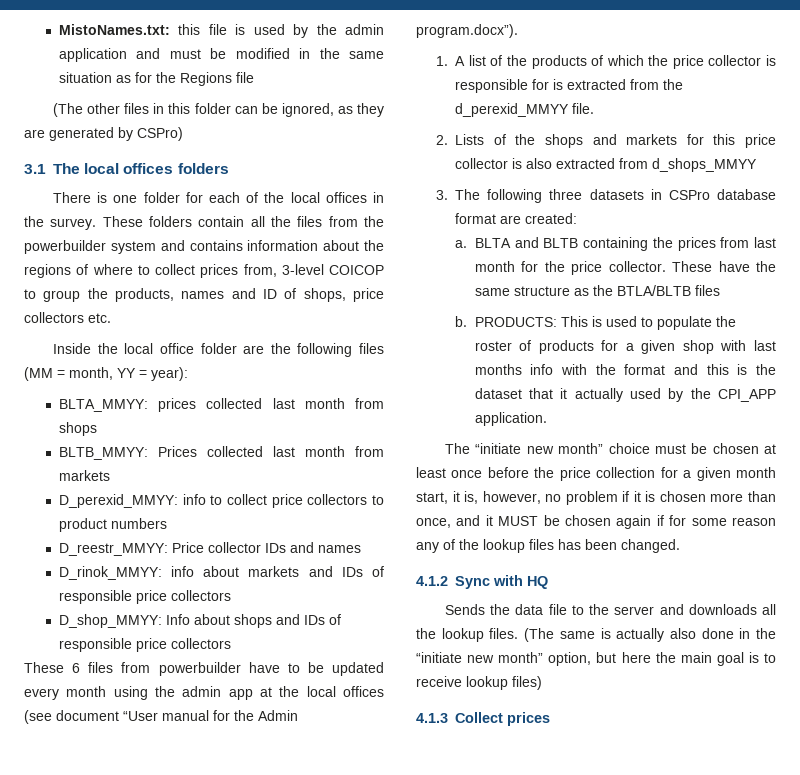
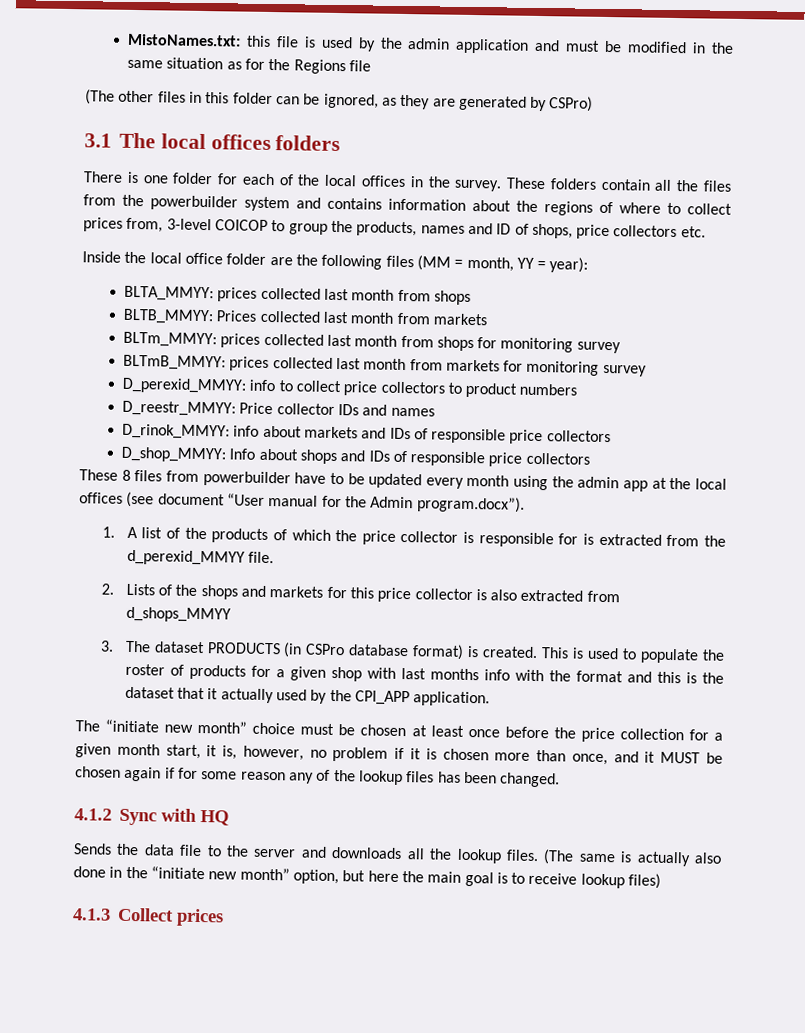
+ BLTm_MMYY: prices collected last month from shops for monitoring survey
+ BLTmB_MMYY: prices collected last month from markets for monitoring survey
- These 6 files from powerbuilder have to be updated every month using the admin app at the local offices (see document “User manual for the Admin program.docx”).
+ These 8 files from powerbuilder have to be updated every month using the admin app at the local offices (see document “User manual for the Admin program.docx”).
- 3. The following three datasets in CSPro database format are created:
- a. BLTA and BLTB containing the prices from last month for the price collector. These have the same structure as the BTLA/BLTB files
- b. PRODUCTS: This is used to populate the roster of products for a given shop with last months info with the format and this is the dataset that it actually used by the CPI_APP application.
+ 3. The dataset PRODUCTS (in CSPro database format) is created. This is used to populate the roster of products for a given shop with last months info with the format and this is the dataset that it actually used by the CPI_APP application.

